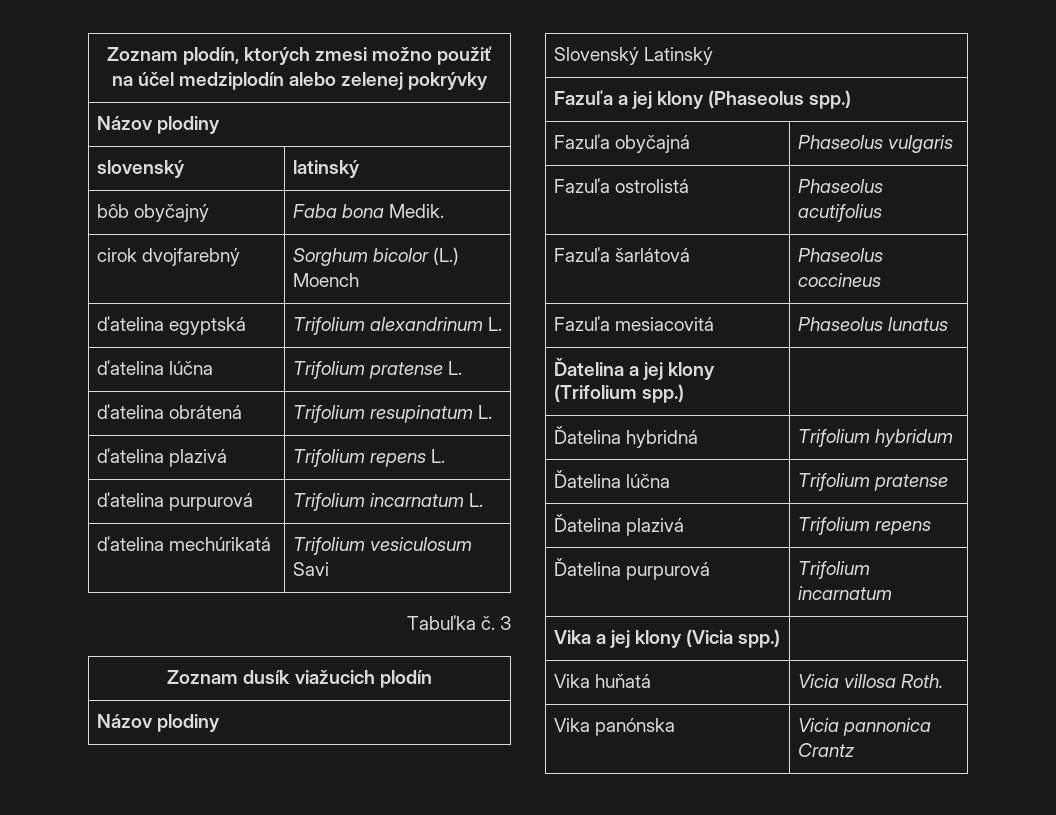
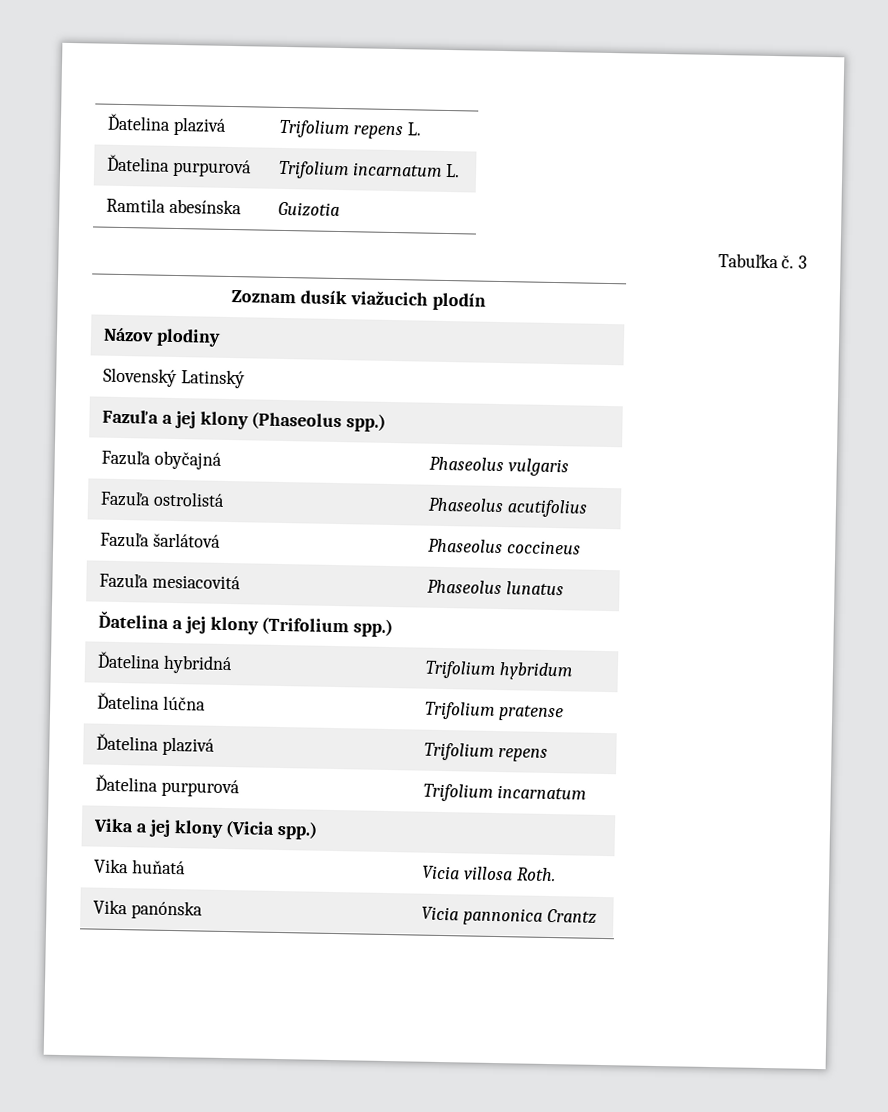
- Zoznam plodín, ktorých zmesi možno použiť na účel medziplodín alebo zelenej pokrývky
- Názov plodiny
- slovenský | latinský
- bôb obyčajný | Faba bona Medik.
- cirok dvojfarebný | Sorghum bicolor (L.) Moench
- ďatelina egyptská | Trifolium alexandrinum L.
- ďatelina lúčna | Trifolium pratense L.
- ďatelina obrátená | Trifolium resupinatum L.
- ďatelina plazivá | Trifolium repens L.
+ Ďatelina plazivá | Trifolium repens L.
- ďatelina purpurová | Trifolium incarnatum L.
+ Ďatelina purpurová | Trifolium incarnatum L.
- ďatelina mechúrikatá | Trifolium vesiculosum Savi
+ Ramtila abesínska | Guizotia

